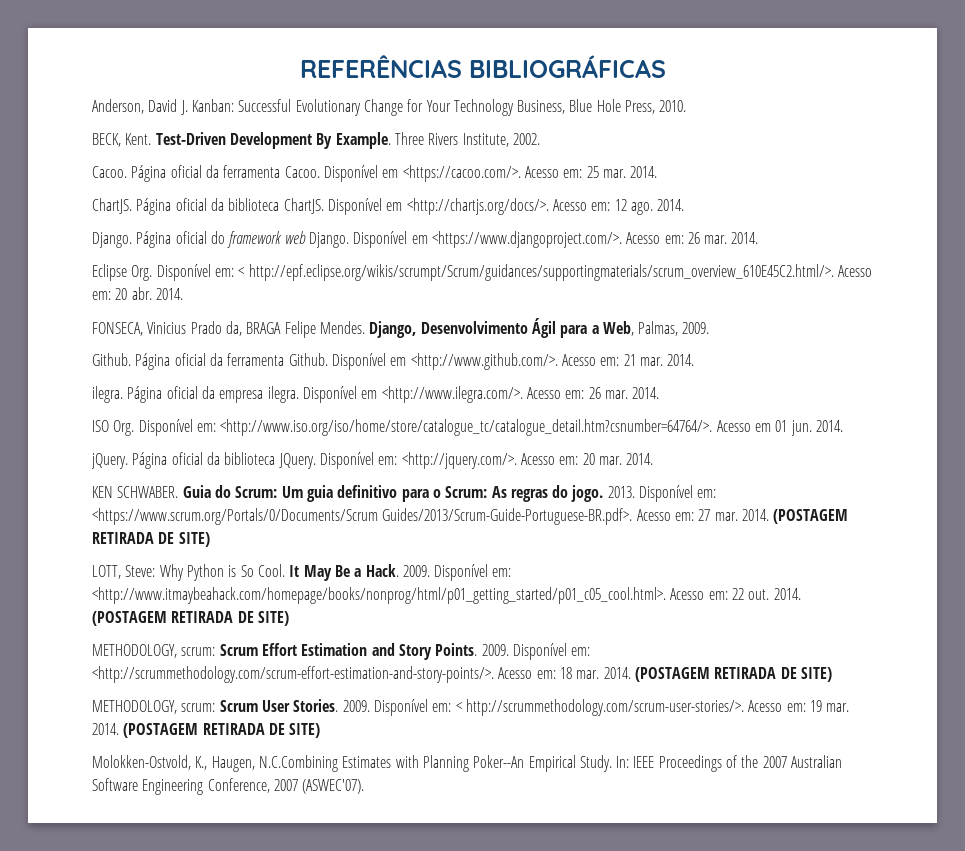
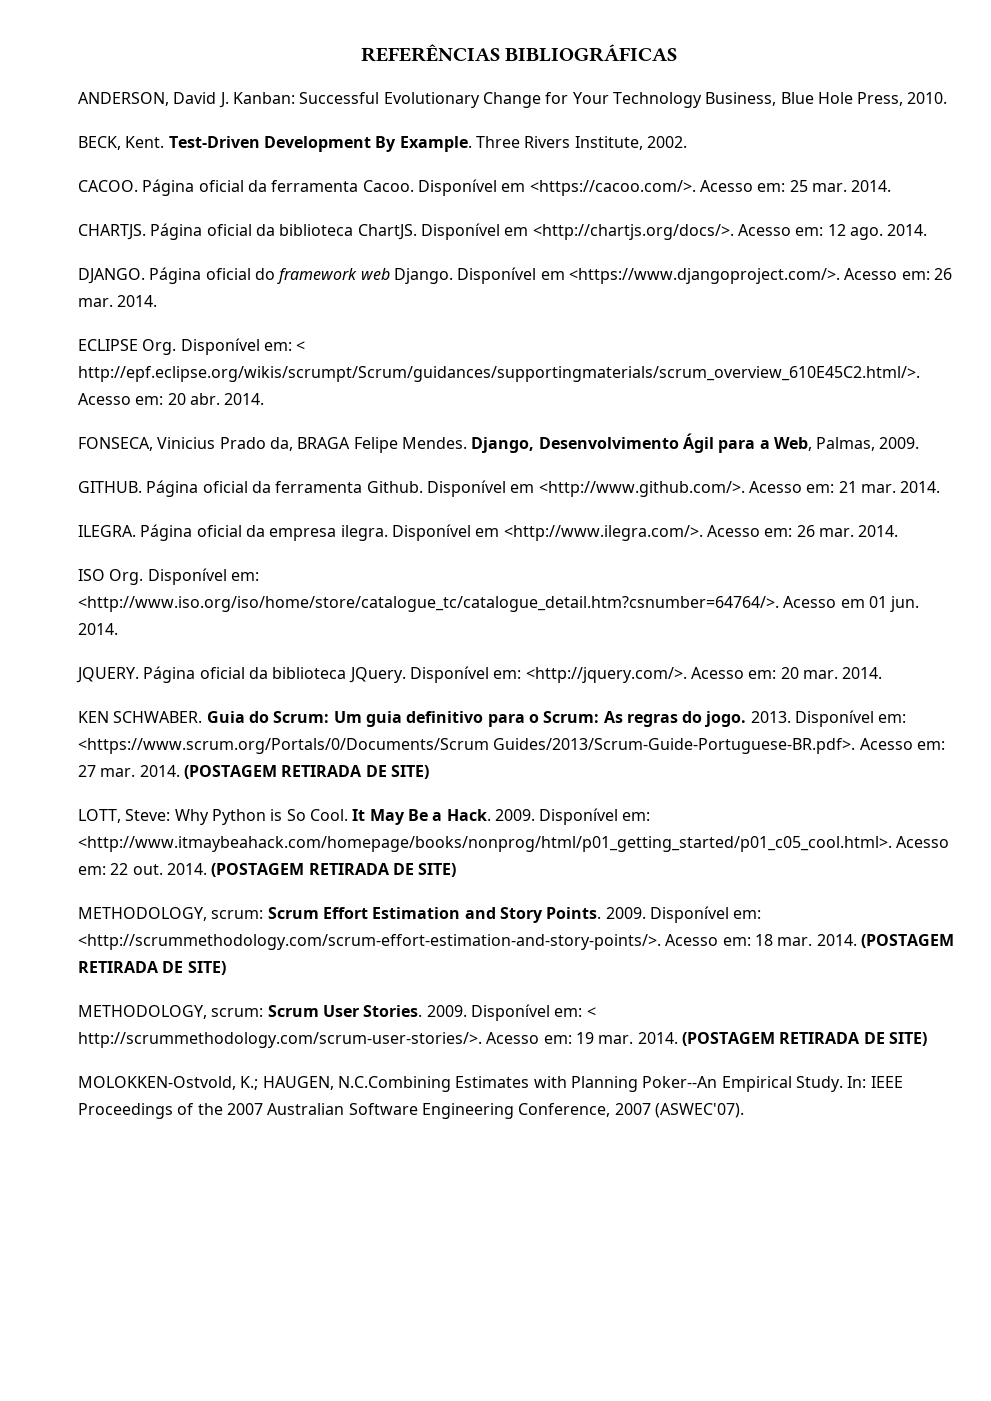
- Anderson, David J. Kanban: Successful Evolutionary Change for Your Technology Business, Blue Hole Press, 2010.
+ ANDERSON, David J. Kanban: Successful Evolutionary Change for Your Technology Business, Blue Hole Press, 2010.
  Three Rivers Institute, 2002.
- Cacoo.
+ CACOO.
  Disponível em <https://cacoo.com/>. Acesso em: 25 mar. 2014.
- ChartJS.
+ CHARTJS.
  Disponível em <http://chartjs.org/docs/>. Acesso em: 12 ago. 2014.
- Django.
+ DJANGO.
- Eclipse Org. Disponível em: < http://epf.eclipse.org/wikis/scrumpt/Scrum/guidances/supportingmaterials/scrum_overview_610E45C2.html/>. Acesso em: 20 abr.
+ ECLIPSE Org. Disponível em: < http://epf.eclipse.org/wikis/scrumpt/Scrum/guidances/supportingmaterials/scrum_overview_610E45C2.html/>. Acesso em: 20 abr.
  Django, Desenvolvimento Ágil para a Web, Palmas, 2009.
- Github.
+ GITHUB.
  Disponível em <http://www.github.com/>. Acesso em: 21 mar. 2014.
- ilegra.
+ ILEGRA.
- jQuery.
+ JQUERY.
- Molokken-Ostvold, K., Haugen, N.C.Combining Estimates with Planning Poker--An Empirical Study.
+ MOLOKKEN-Ostvold, K.; HAUGEN, N.C.Combining Estimates with Planning Poker--An Empirical Study.

